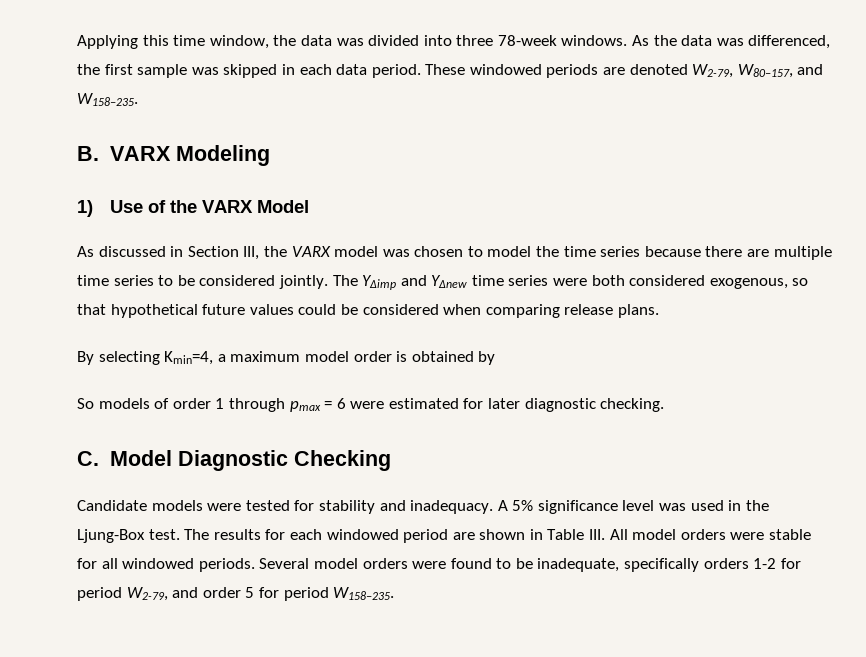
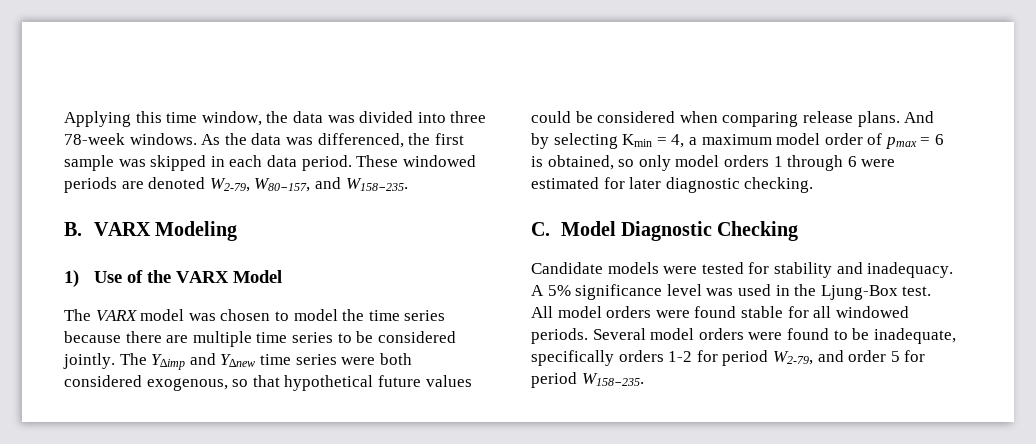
- As discussed in Section III, the VARX model was chosen to model the time series because there are multiple time series to be considered jointly.
+ The VARX model was chosen to model the time series because there are multiple time series to be considered jointly.
- The Y∆imp and Y∆new time series were both considered exogenous, so that hypothetical future values could be considered when comparing release plans.
- By selecting Kmin=4, a maximum model order is obtained by
- So models of order 1 through pmax = 6 were estimated for later diagnostic checking.
+ The Y∆imp and Y∆new time series were both considered exogenous, so that hypothetical future values could be considered when comparing release plans. And by selecting Kmin = 4, a maximum model order of pmax = 6 is obtained, so only model orders 1 through 6 were estimated for later diagnostic checking.
- The results for each windowed period are shown in Table III. All model orders were stable for all windowed periods.
+ All model orders were found stable for all windowed periods.

